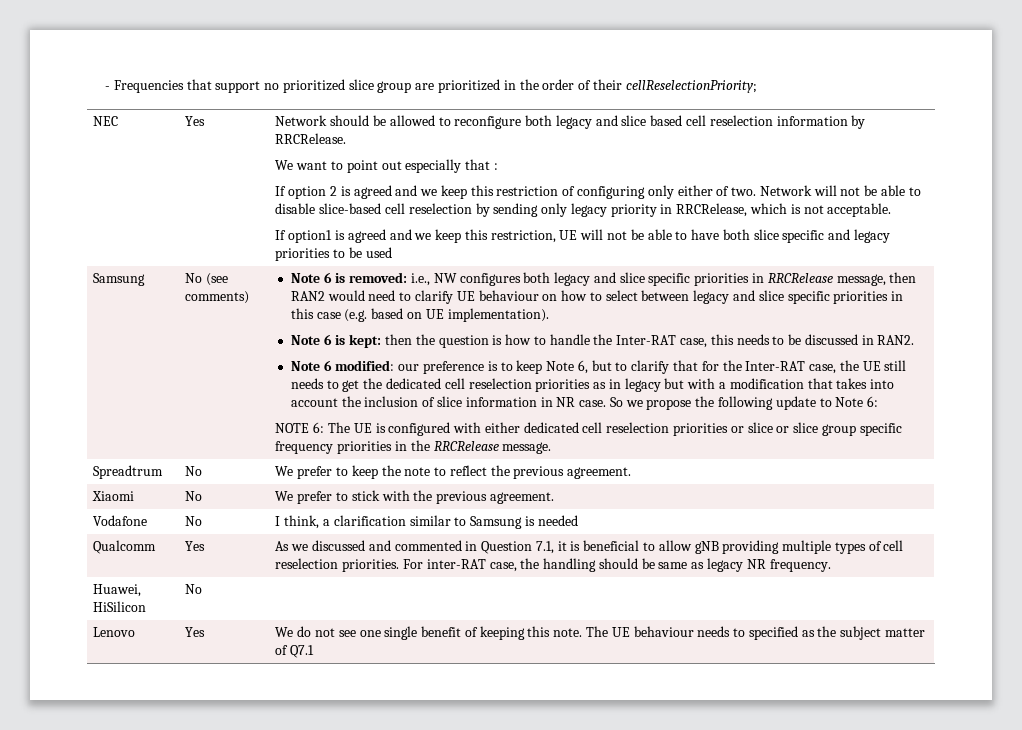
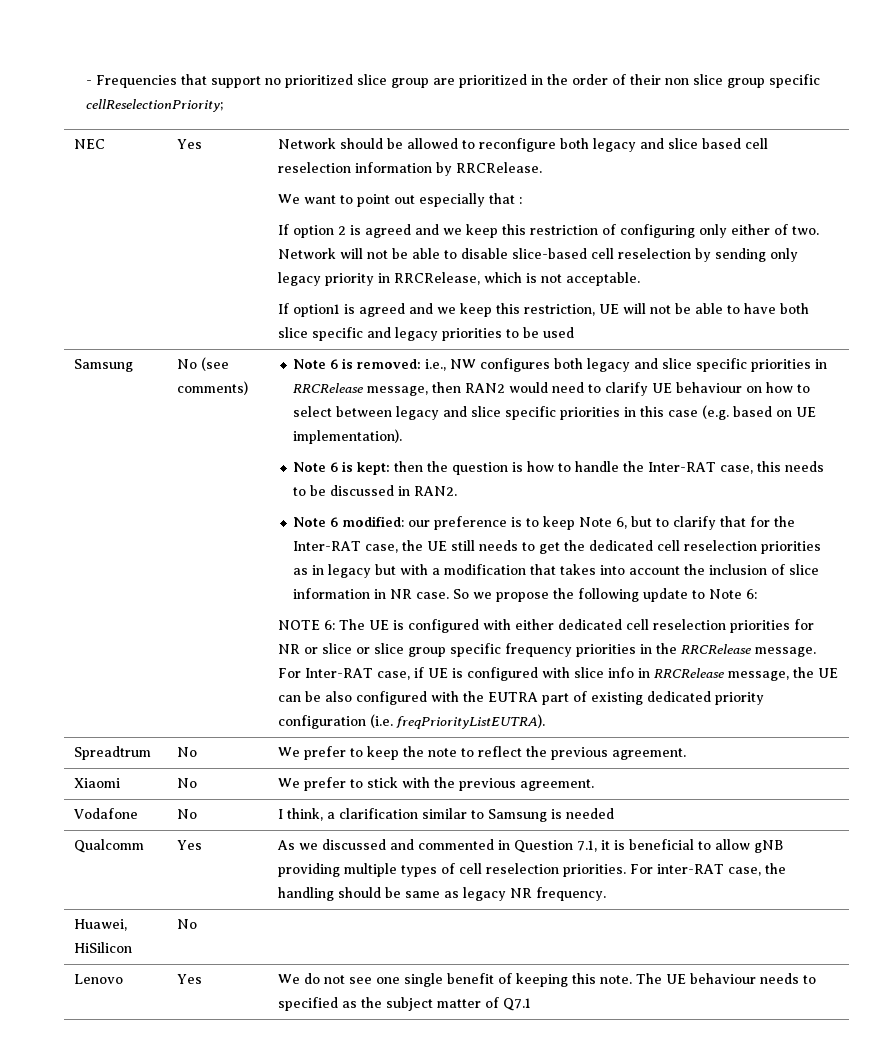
- - Frequencies that support no prioritized slice group are prioritized in the order of their cellReselectionPriority;
+ - Frequencies that support no prioritized slice group are prioritized in the order of their non slice group specific cellReselectionPriority;
- NOTE 6: The UE is configured with either dedicated cell reselection priorities or slice or slice group specific frequency priorities in the RRCRelease message.
+ NOTE 6: The UE is configured with either dedicated cell reselection priorities for NR or slice or slice group specific frequency priorities in the RRCRelease message. For Inter-RAT case, if UE is configured with slice info in RRCRelease message, the UE can be also configured with the EUTRA part of existing dedicated priority configuration (i.e. freqPriorityListEUTRA).

